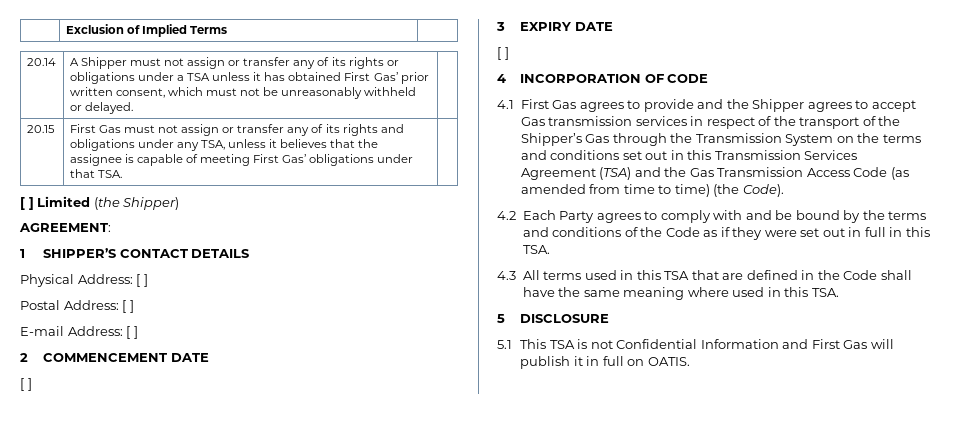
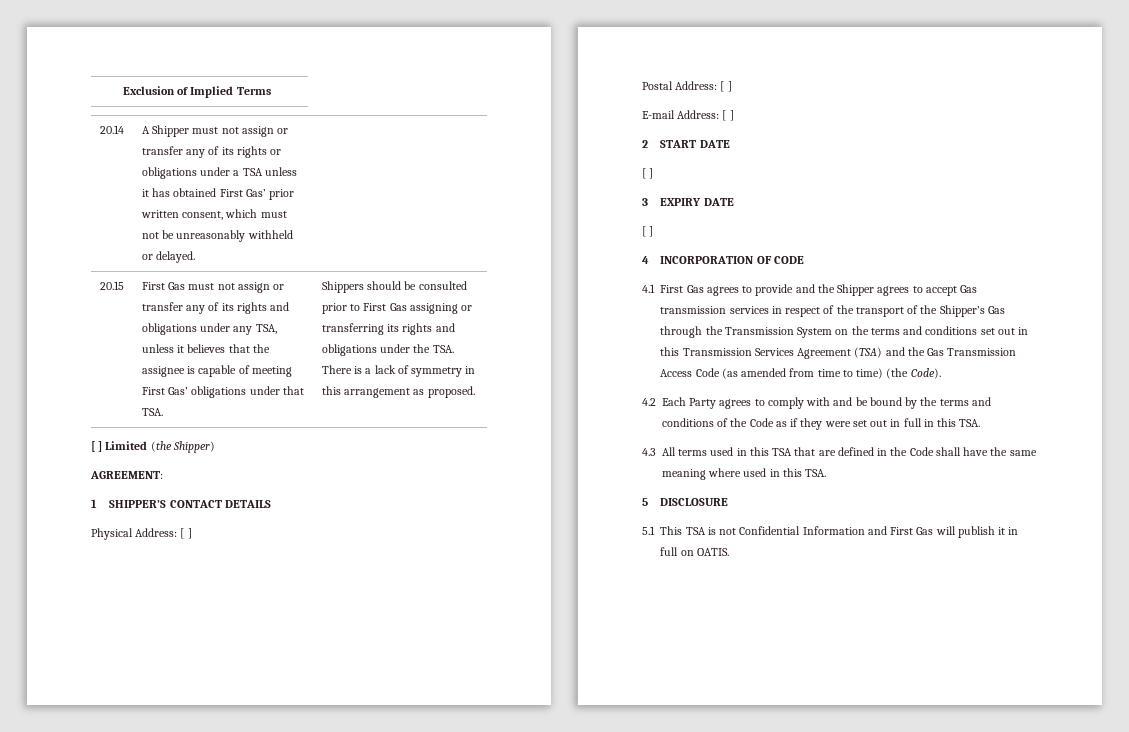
+ Shippers should be consulted prior to First Gas assigning or transferring its rights and obligations under the TSA. There is a lack of symmetry in this arrangement as proposed.
- 2 COMMENCEMENT DATE
+ 2 START DATE

